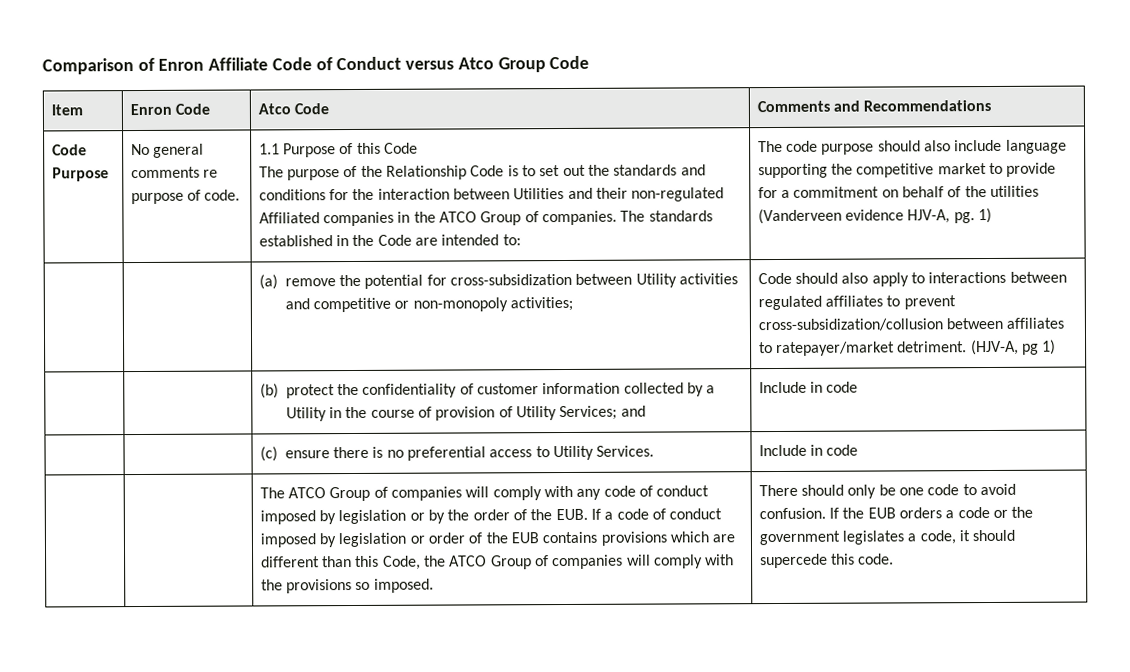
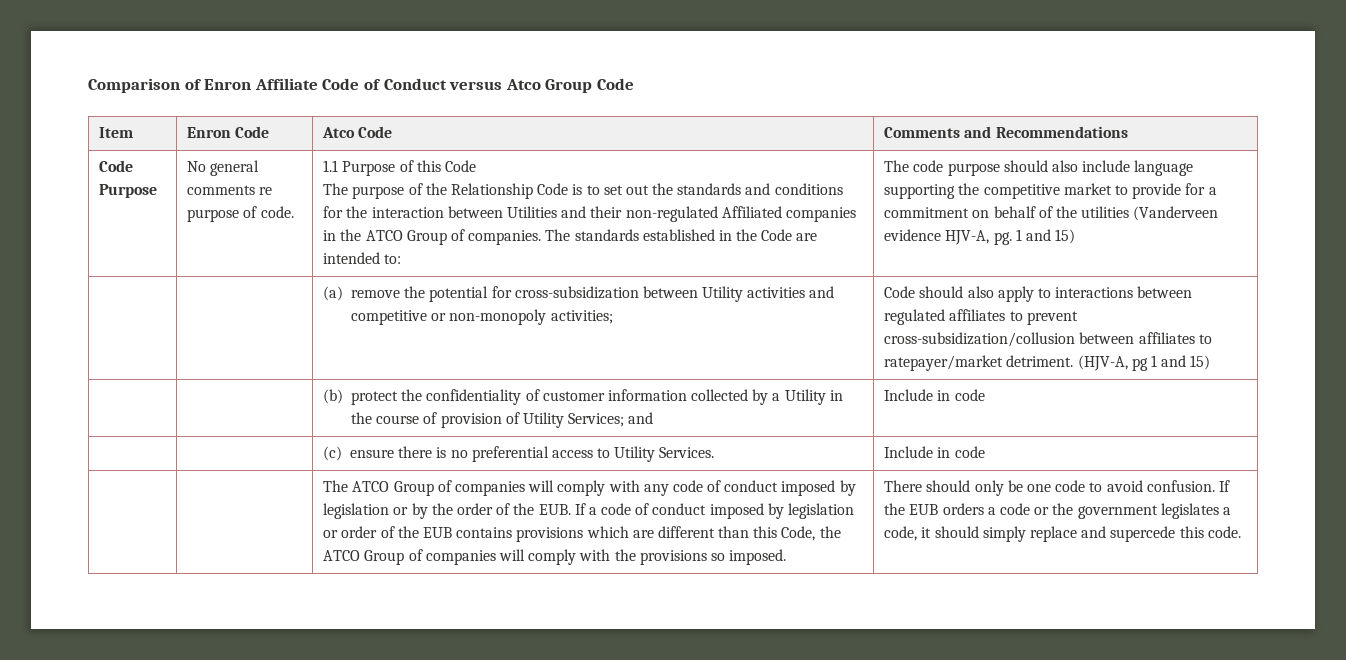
- The code purpose should also include language supporting the competitive market to provide for a commitment on behalf of the utilities (Vanderveen evidence HJV-A, pg. 1)
+ The code purpose should also include language supporting the competitive market to provide for a commitment on behalf of the utilities (Vanderveen evidence HJV-A, pg. 1 and 15)
- | | (a) remove the potential for cross-subsidization between Utility activities and competitive or non-monopoly activities; | Code should also apply to interactions between regulated affiliates to prevent cross-subsidization/collusion between affiliates to ratepayer/market detriment. (HJV-A, pg 1)
+ | | (a) remove the potential for cross-subsidization between Utility activities and competitive or non-monopoly activities; | Code should also apply to interactions between regulated affiliates to prevent cross-subsidization/collusion between affiliates to ratepayer/market detriment. (HJV-A, pg 1 and 15)
- If the EUB orders a code or the government legislates a code, it should supercede this code.
+ If the EUB orders a code or the government legislates a code, it should simply replace and supercede this code.

